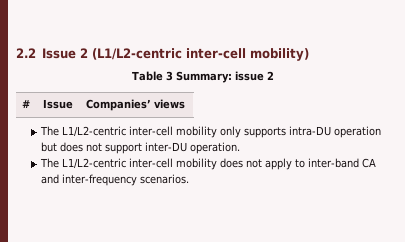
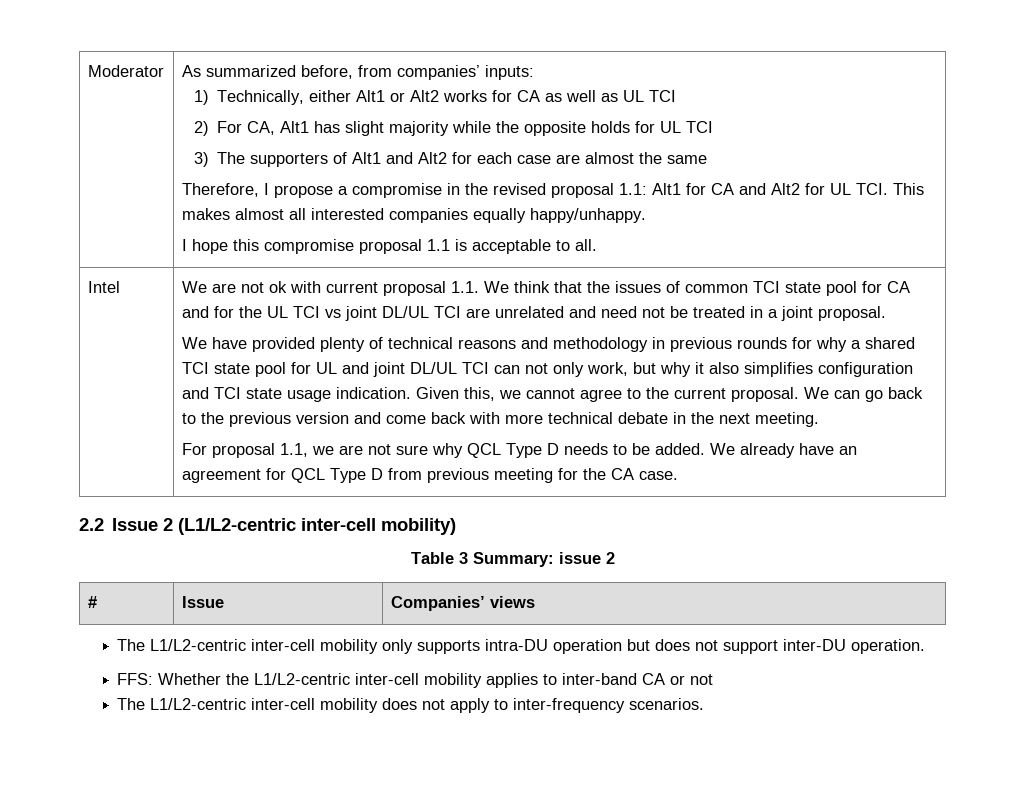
+ Moderator | As summarized before, from companies’ inputs:
+ 1) Technically, either Alt1 or Alt2 works for CA as well as UL TCI
+ 2) For CA, Alt1 has slight majority while the opposite holds for UL TCI
+ 3) The supporters of Alt1 and Alt2 for each case are almost the same
+ Therefore, I propose a compromise in the revised proposal 1.1: Alt1 for CA and Alt2 for UL TCI. This makes almost all interested companies equally happy/unhappy.
+ I hope this compromise proposal 1.1 is acceptable to all.
+ Intel | We are not ok with current proposal 1.1. We think that the issues of common TCI state pool for CA and for the UL TCI vs joint DL/UL TCI are unrelated and need not be treated in a joint proposal.
+ We have provided plenty of technical reasons and methodology in previous rounds for why a shared TCI state pool for UL and joint DL/UL TCI can not only work, but why it also simplifies configuration and TCI state usage indication. Given this, we cannot agree to the current proposal. We can go back to the previous version and come back with more technical debate in the next meeting.
+ For proposal 1.1, we are not sure why QCL Type D needs to be added. We already have an agreement for QCL Type D from previous meeting for the CA case.
+ FFS: Whether the L1/L2-centric inter-cell mobility applies to inter-band CA or not
- The L1/L2-centric inter-cell mobility does not apply to inter-band CA and inter-frequency scenarios.
+ The L1/L2-centric inter-cell mobility does not apply to inter-frequency scenarios.

